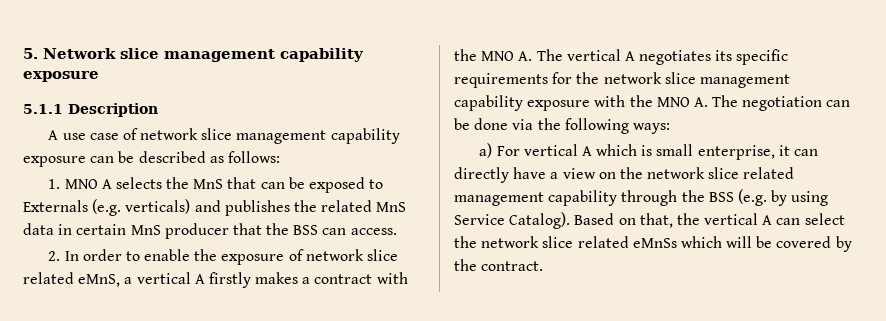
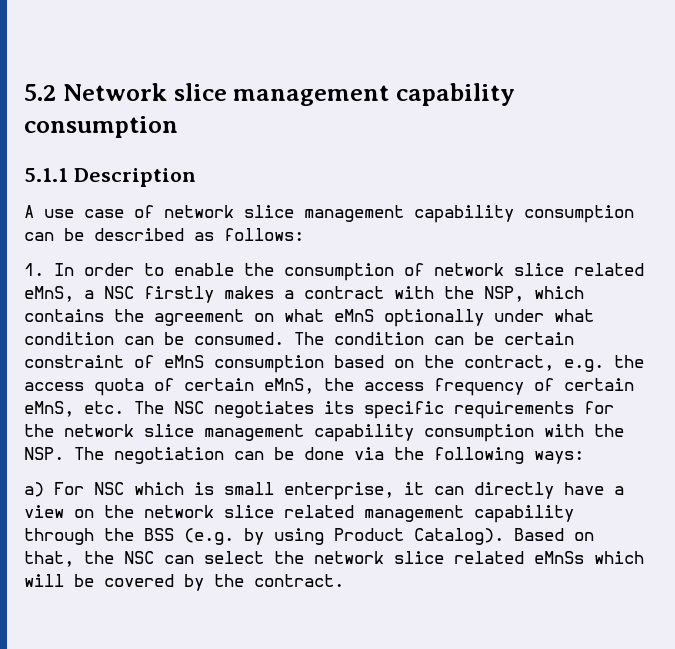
- 5. Network slice management capability exposure
+ 5.2 Network slice management capability consumption
- A use case of network slice management capability exposure can be described as follows:
+ A use case of network slice management capability consumption can be described as follows:
- 1. MNO A selects the MnS that can be exposed to Externals (e.g. verticals) and publishes the related MnS data in certain MnS producer that the BSS can access.
- 2. In order to enable the exposure of network slice related eMnS, a vertical A firstly makes a contract with the MNO A. The vertical A negotiates its specific requirements for the network slice management capability exposure with the MNO A. The negotiation can be done via the following ways:
+ 1. In order to enable the consumption of network slice related eMnS, a NSC firstly makes a contract with the NSP, which contains the agreement on what eMnS optionally under what condition can be consumed. The condition can be certain constraint of eMnS consumption based on the contract, e.g. the access quota of certain eMnS, the access frequency of certain eMnS, etc. The NSC negotiates its specific requirements for the network slice management capability consumption with the NSP. The negotiation can be done via the following ways:
- a) For vertical A which is small enterprise, it can directly have a view on the network slice related management capability through the BSS (e.g. by using Service Catalog).
+ a) For NSC which is small enterprise, it can directly have a view on the network slice related management capability through the BSS (e.g. by using Product Catalog).
- Based on that, the vertical A can select the network slice related eMnSs which will be covered by the contract.
+ Based on that, the NSC can select the network slice related eMnSs which will be covered by the contract.

